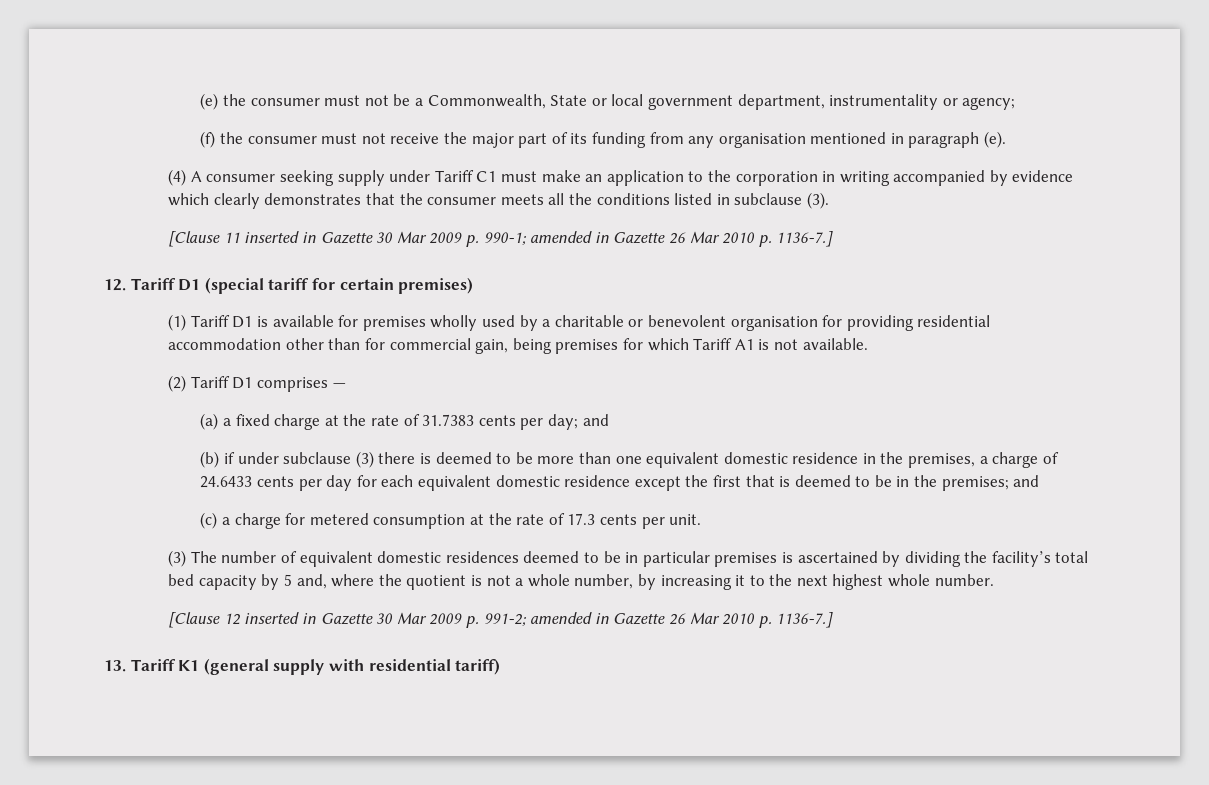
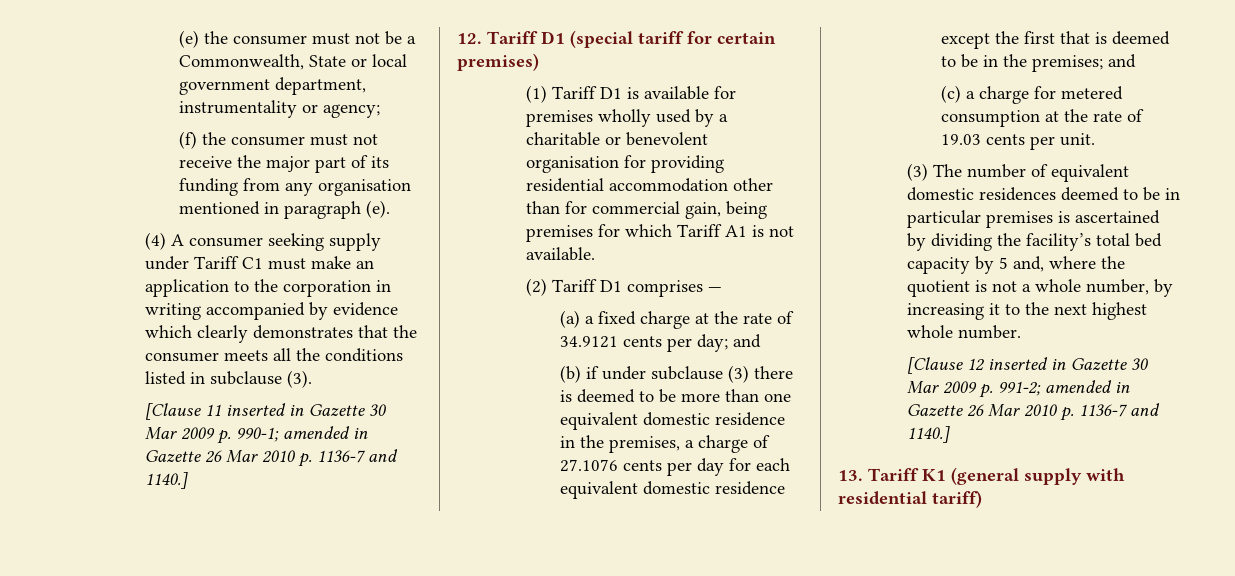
- [Clause 11 inserted in Gazette 30 Mar 2009 p. 990-1; amended in Gazette 26 Mar 2010 p. 1136-7.]
+ [Clause 11 inserted in Gazette 30 Mar 2009 p. 990-1; amended in Gazette 26 Mar 2010 p. 1136-7 and 1140.]
- (a) a fixed charge at the rate of 31.7383 cents per day; and
+ (a) a fixed charge at the rate of 34.9121 cents per day; and
- (b) if under subclause (3) there is deemed to be more than one equivalent domestic residence in the premises, a charge of 24.6433 cents per day for each equivalent domestic residence except the first that is deemed to be in the premises; and
+ (b) if under subclause (3) there is deemed to be more than one equivalent domestic residence in the premises, a charge of 27.1076 cents per day for each equivalent domestic residence except the first that is deemed to be in the premises; and
- (c) a charge for metered consumption at the rate of 17.3 cents per unit.
+ (c) a charge for metered consumption at the rate of 19.03 cents per unit.
- [Clause 12 inserted in Gazette 30 Mar 2009 p. 991-2; amended in Gazette 26 Mar 2010 p. 1136-7.]
+ [Clause 12 inserted in Gazette 30 Mar 2009 p. 991-2; amended in Gazette 26 Mar 2010 p. 1136-7 and 1140.]

